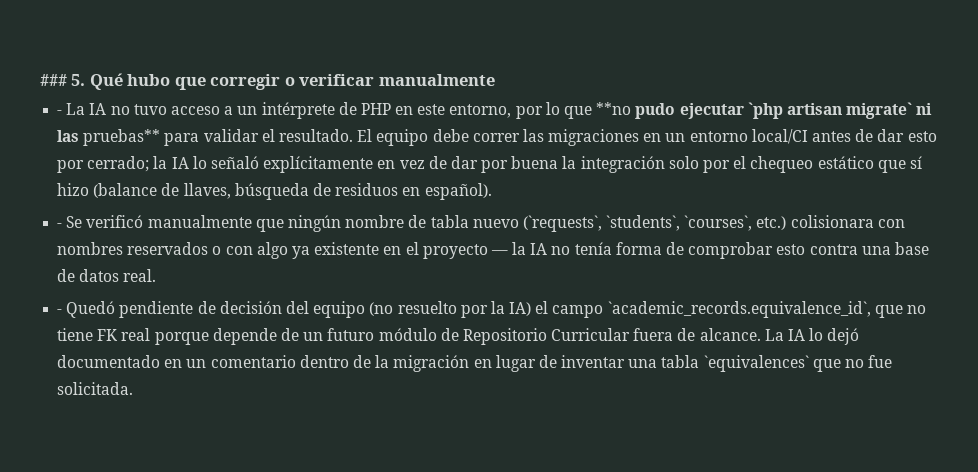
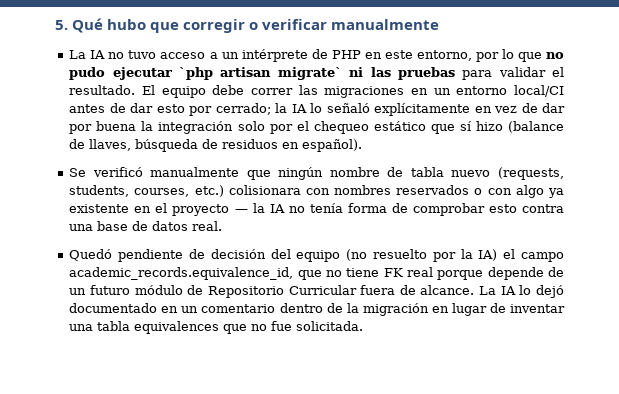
- ### 5. Qué hubo que corregir o verificar manualmente
+ 5. Qué hubo que corregir o verificar manualmente
- - La IA no tuvo acceso a un intérprete de PHP en este entorno, por lo que **no pudo ejecutar `php artisan migrate` ni las pruebas** para validar el resultado.
+ La IA no tuvo acceso a un intérprete de PHP en este entorno, por lo que no pudo ejecutar `php artisan migrate` ni las pruebas para validar el resultado.
- - Se verificó manualmente que ningún nombre de tabla nuevo (`requests`, `students`, `courses`, etc.) colisionara con nombres reservados o con algo ya existente en el proyecto — la IA no tenía forma de comprobar esto contra una base de datos real.
+ Se verificó manualmente que ningún nombre de tabla nuevo (requests, students, courses, etc.) colisionara con nombres reservados o con algo ya existente en el proyecto — la IA no tenía forma de comprobar esto contra una base de datos real.
- - Quedó pendiente de decisión del equipo (no resuelto por la IA) el campo `academic_records.equivalence_id`, que no tiene FK real porque depende de un futuro módulo de Repositorio Curricular fuera de alcance.
+ Quedó pendiente de decisión del equipo (no resuelto por la IA) el campo academic_records.equivalence_id, que no tiene FK real porque depende de un futuro módulo de Repositorio Curricular fuera de alcance.
- La IA lo dejó documentado en un comentario dentro de la migración en lugar de inventar una tabla `equivalences` que no fue solicitada.
+ La IA lo dejó documentado en un comentario dentro de la migración en lugar de inventar una tabla equivalences que no fue solicitada.

